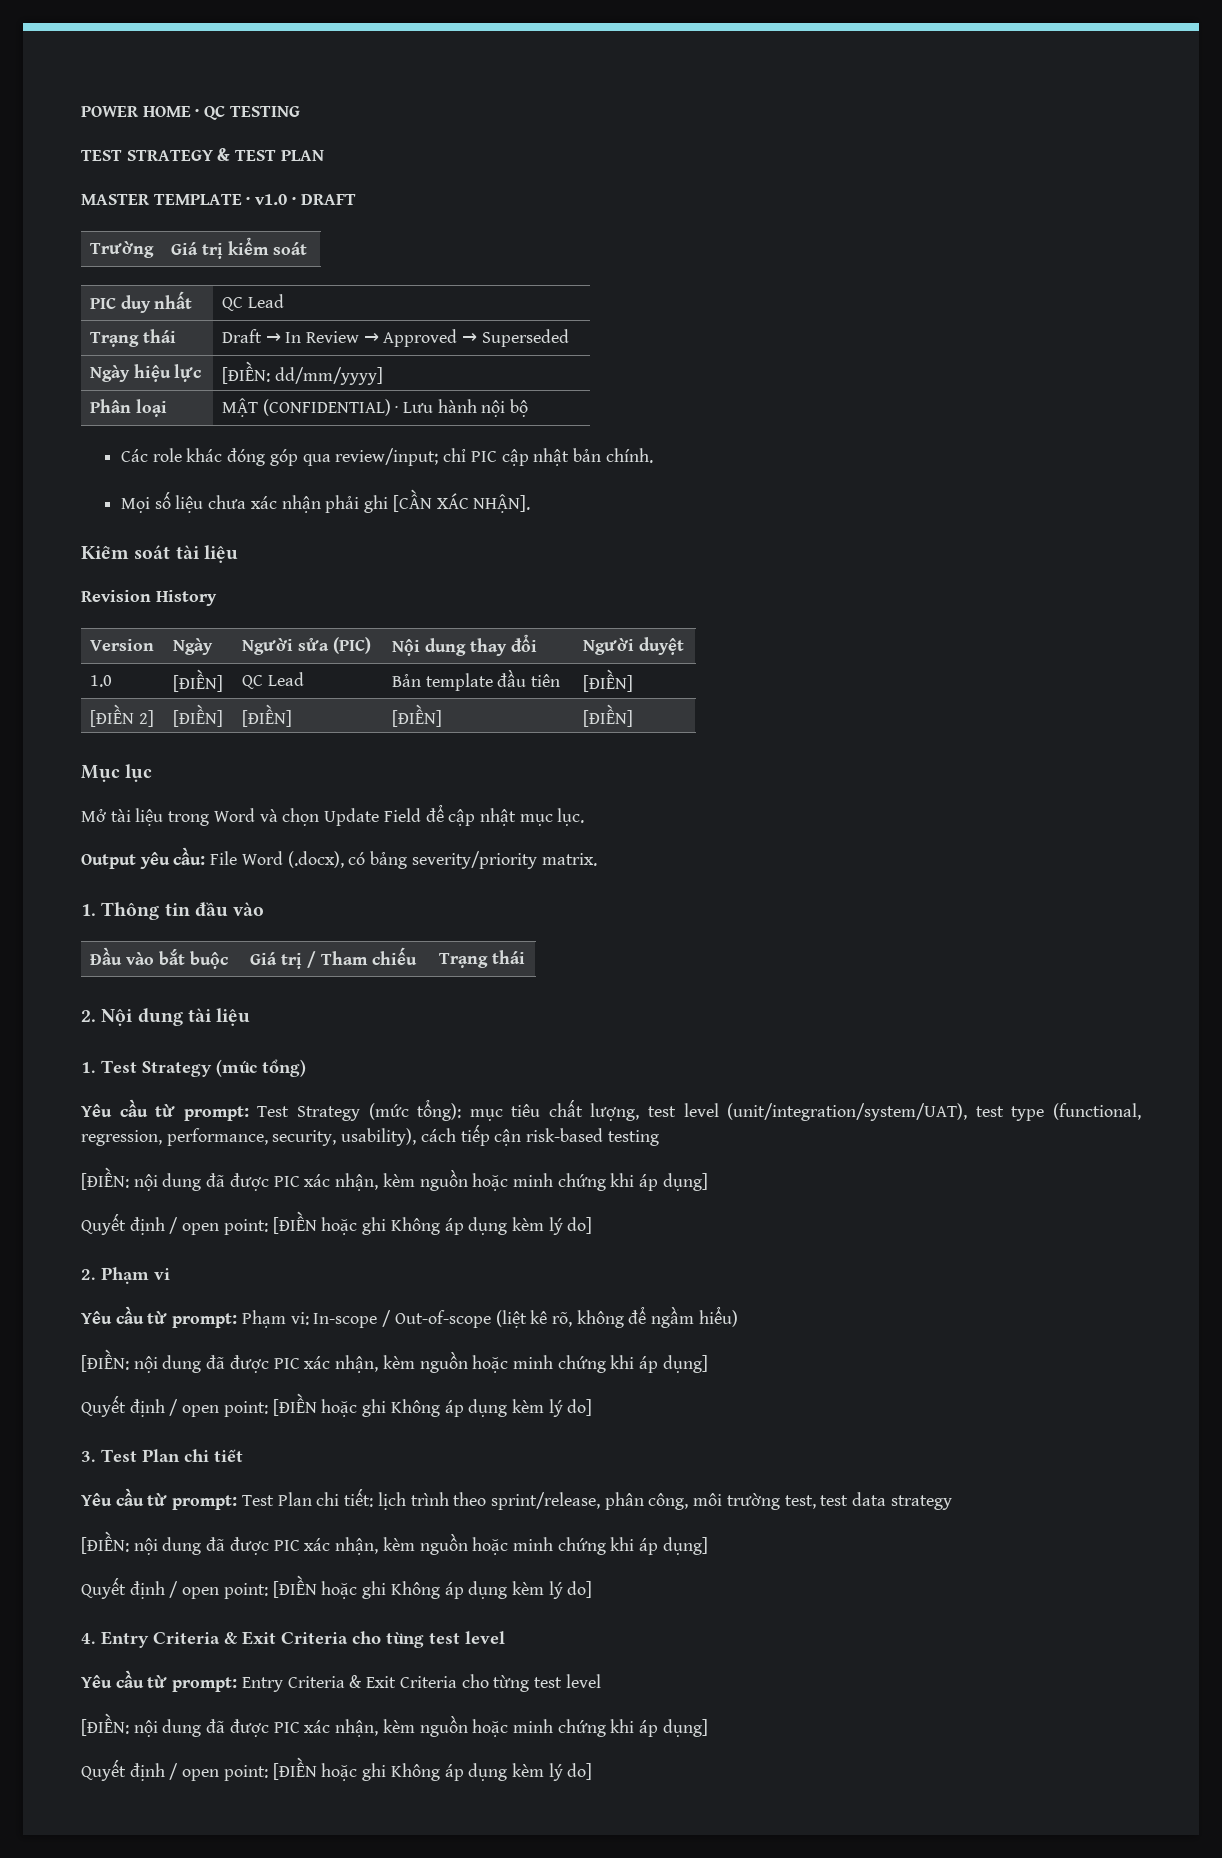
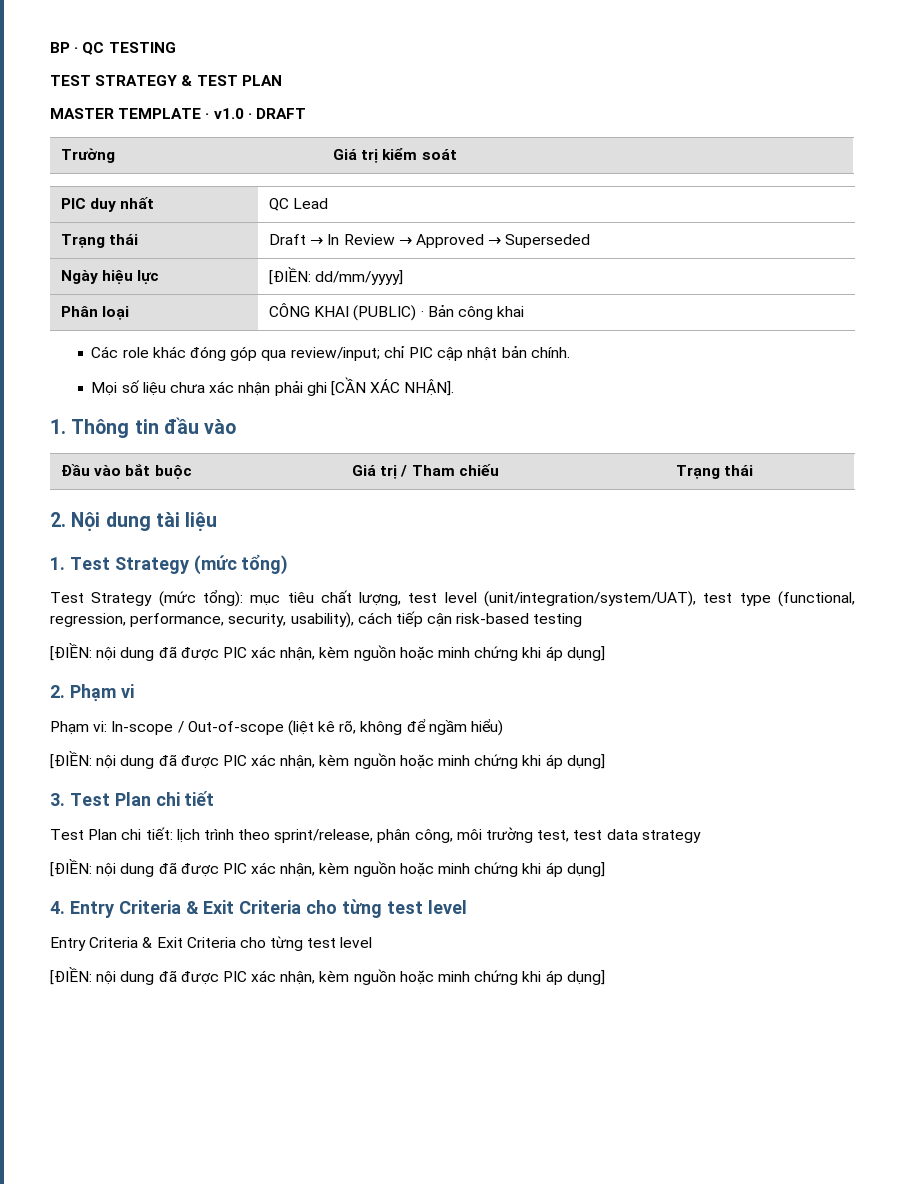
- POWER HOME · QC TESTING
+ BP · QC TESTING
- Phân loại | MẬT (CONFIDENTIAL) · Lưu hành nội bộ
+ Phân loại | CÔNG KHAI (PUBLIC) · Bản công khai
- Kiểm soát tài liệu
- Revision History
- Version | Ngày | Người sửa (PIC) | Nội dung thay đổi | Người duyệt
- 1.0 | [ĐIỀN] | QC Lead | Bản template đầu tiên | [ĐIỀN]
- [ĐIỀN 2] | [ĐIỀN] | [ĐIỀN] | [ĐIỀN] | [ĐIỀN]
- Mục lục
- Mở tài liệu trong Word và chọn Update Field để cập nhật mục lục.
- Output yêu cầu: File Word (.docx), có bảng severity/priority matrix.
- Yêu cầu từ prompt: Test Strategy (mức tổng): mục tiêu chất lượng, test level (unit/integration/system/UAT), test type (functional, regression, performance, security, usability), cách tiếp cận risk-based testing
+ Test Strategy (mức tổng): mục tiêu chất lượng, test level (unit/integration/system/UAT), test type (functional, regression, performance, security, usability), cách tiếp cận risk-based testing
  [ĐIỀN: nội dung đã được PIC xác nhận, kèm nguồn hoặc minh chứng khi áp dụng]
- Quyết định / open point: [ĐIỀN hoặc ghi Không áp dụng kèm lý do]
- Yêu cầu từ prompt: Phạm vi: In-scope / Out-of-scope (liệt kê rõ, không để ngầm hiểu)
+ Phạm vi: In-scope / Out-of-scope (liệt kê rõ, không để ngầm hiểu)
  [ĐIỀN: nội dung đã được PIC xác nhận, kèm nguồn hoặc minh chứng khi áp dụng]
- Quyết định / open point: [ĐIỀN hoặc ghi Không áp dụng kèm lý do]
- Yêu cầu từ prompt: Test Plan chi tiết: lịch trình theo sprint/release, phân công, môi trường test, test data strategy
+ Test Plan chi tiết: lịch trình theo sprint/release, phân công, môi trường test, test data strategy
  [ĐIỀN: nội dung đã được PIC xác nhận, kèm nguồn hoặc minh chứng khi áp dụng]
- Quyết định / open point: [ĐIỀN hoặc ghi Không áp dụng kèm lý do]
  4. Entry Criteria & Exit Criteria cho từng test level
- Yêu cầu từ prompt: Entry Criteria & Exit Criteria cho từng test level
+ Entry Criteria & Exit Criteria cho từng test level
  [ĐIỀN: nội dung đã được PIC xác nhận, kèm nguồn hoặc minh chứng khi áp dụng]
- Quyết định / open point: [ĐIỀN hoặc ghi Không áp dụng kèm lý do]

